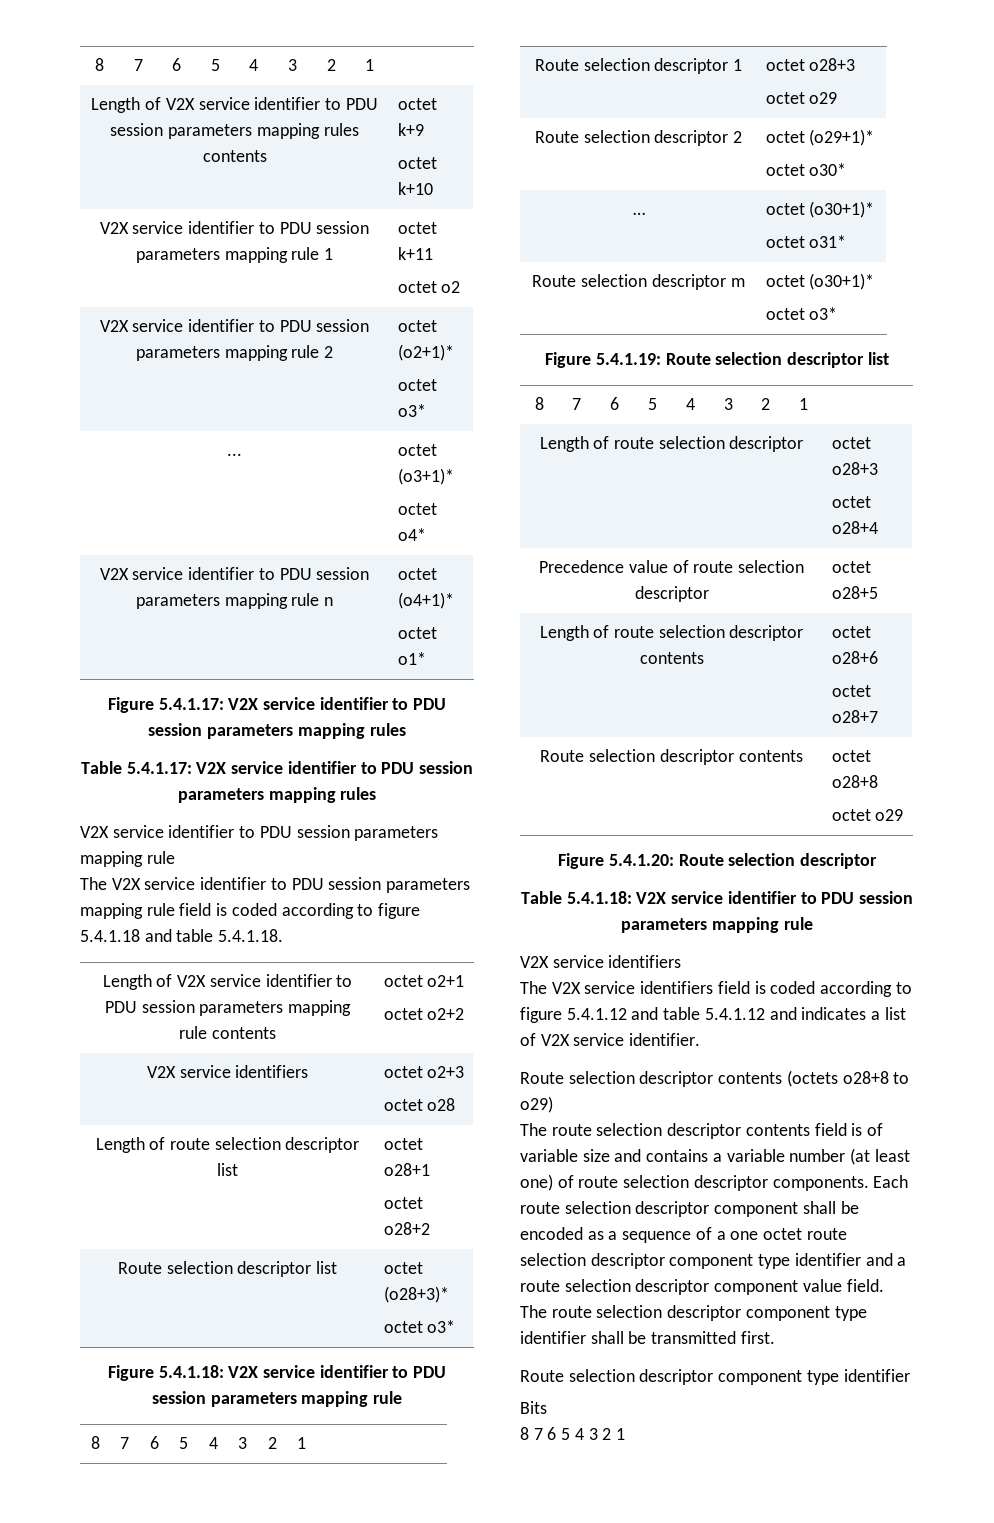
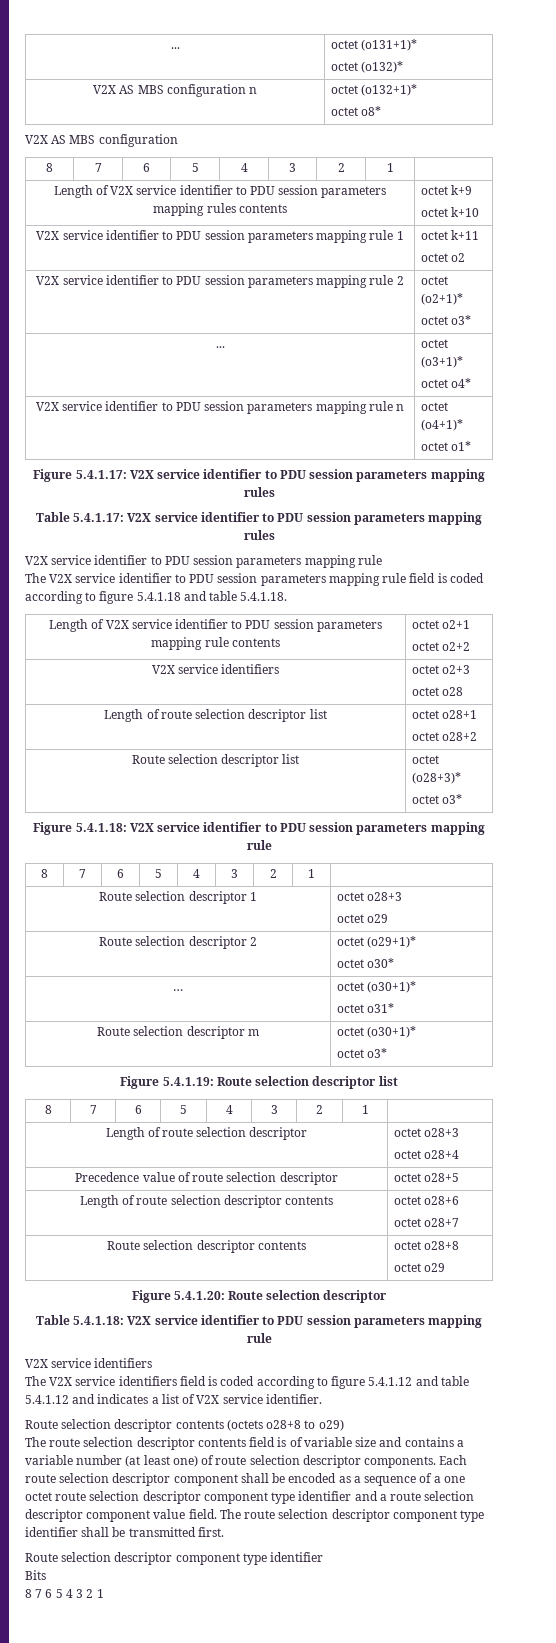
+ ... | octet (o131+1)*
+ octet (o132)*
+ V2X AS MBS configuration n | octet (o132+1)*
+ octet o8*
+ V2X AS MBS configuration

